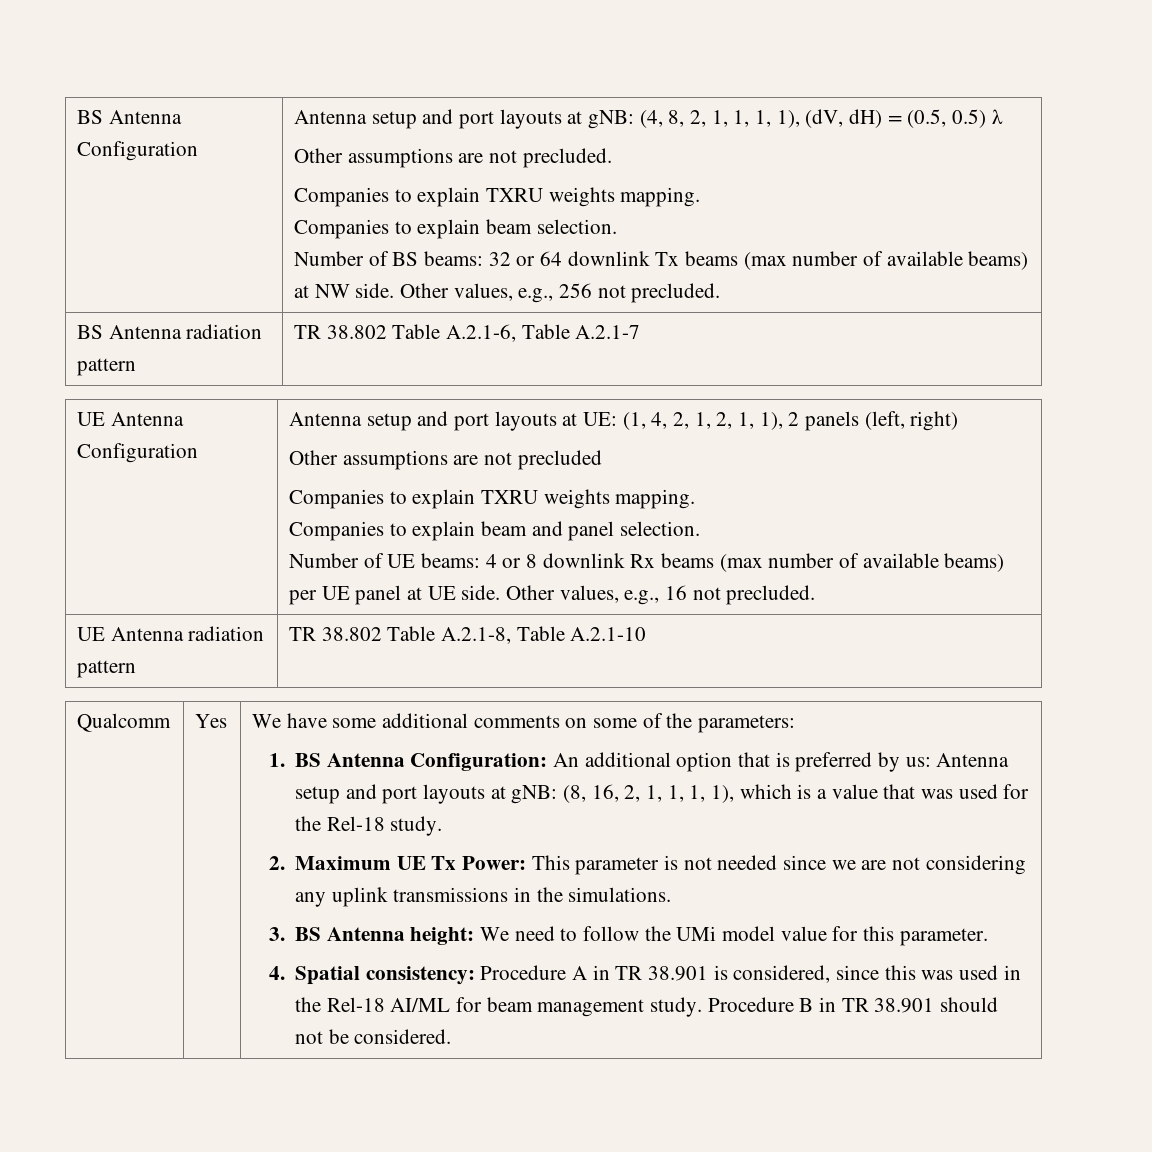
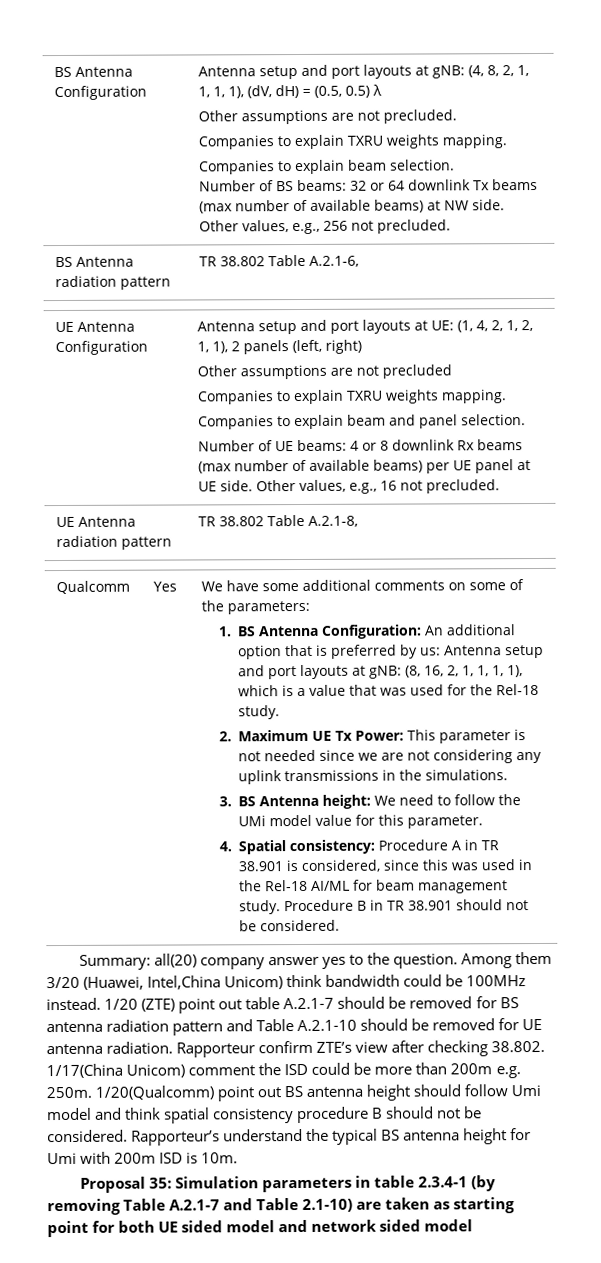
- BS Antenna radiation pattern | TR 38.802 Table A.2.1-6, Table A.2.1-7
+ BS Antenna radiation pattern | TR 38.802 Table A.2.1-6,
- UE Antenna radiation pattern | TR 38.802 Table A.2.1-8, Table A.2.1-10
+ UE Antenna radiation pattern | TR 38.802 Table A.2.1-8,
+ Summary: all(20) company answer yes to the question. Among them 3/20 (Huawei, Intel,China Unicom) think bandwidth could be 100MHz instead. 1/20 (ZTE) point out table A.2.1-7 should be removed for BS antenna radiation pattern and Table A.2.1-10 should be removed for UE antenna radiation. Rapporteur confirm ZTE’s view after checking 38.802. 1/17(China Unicom) comment the ISD could be more than 200m e.g. 250m. 1/20(Qualcomm) point out BS antenna height should follow Umi model and think spatial consistency procedure B should not be considered. Rapporteur’s understand the typical BS antenna height for Umi with 200m ISD is 10m.
+ Proposal 35: Simulation parameters in table 2.3.4-1 (by removing Table A.2.1-7 and Table 2.1-10) are taken as starting point for both UE sided model and network sided model

